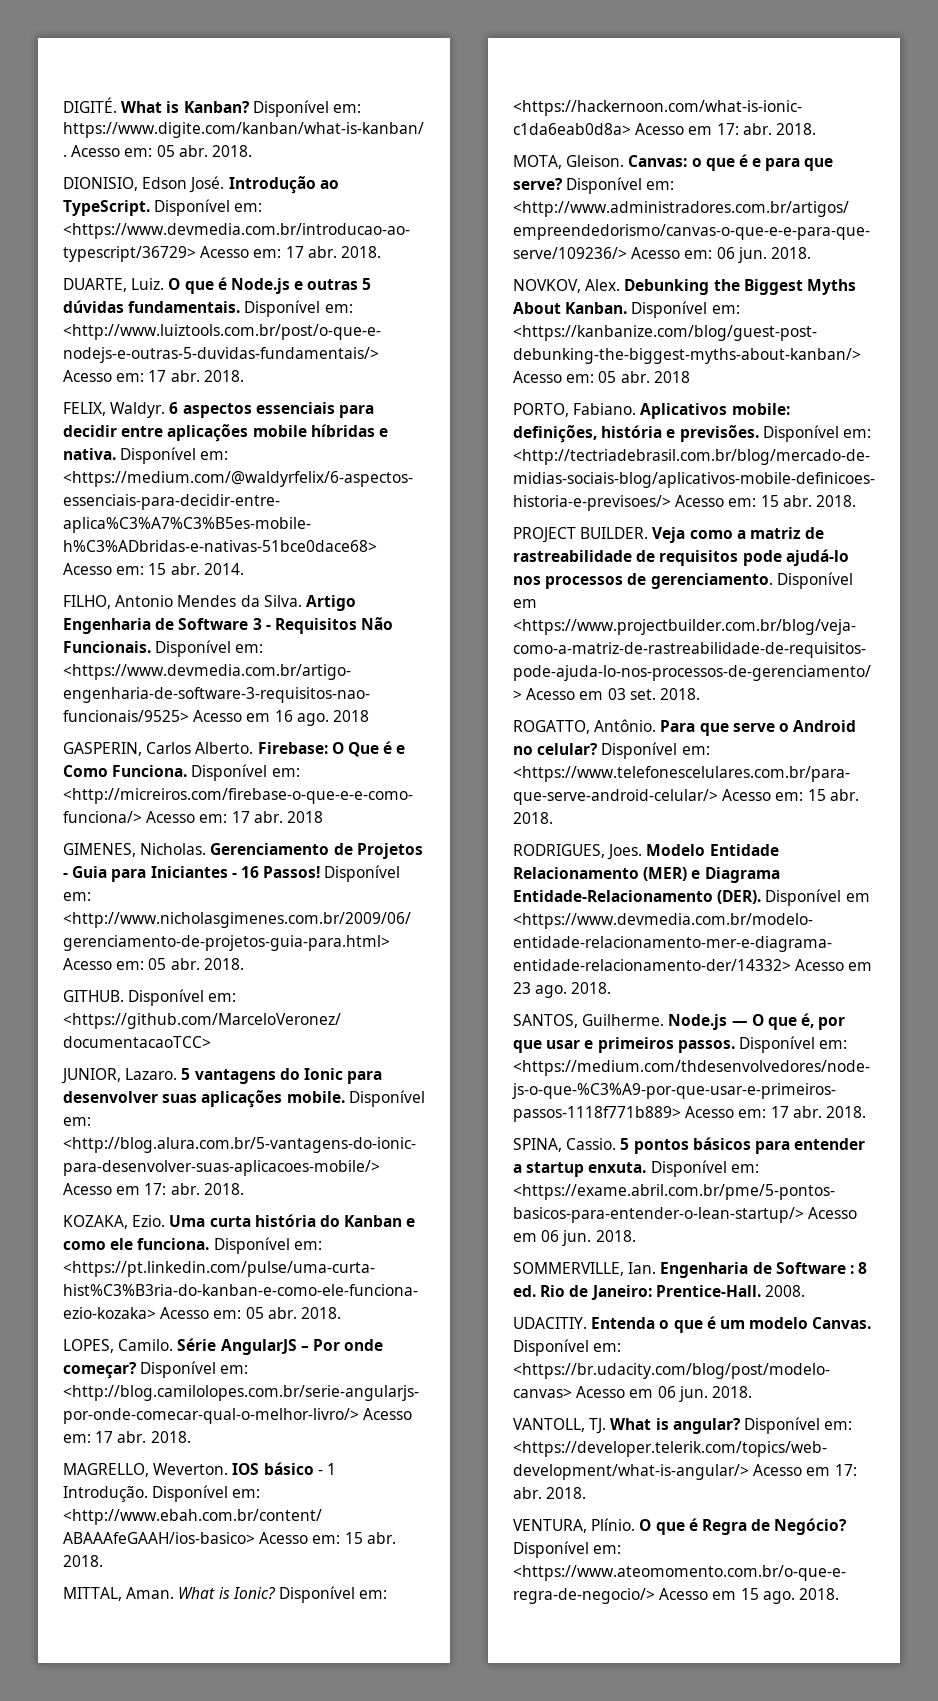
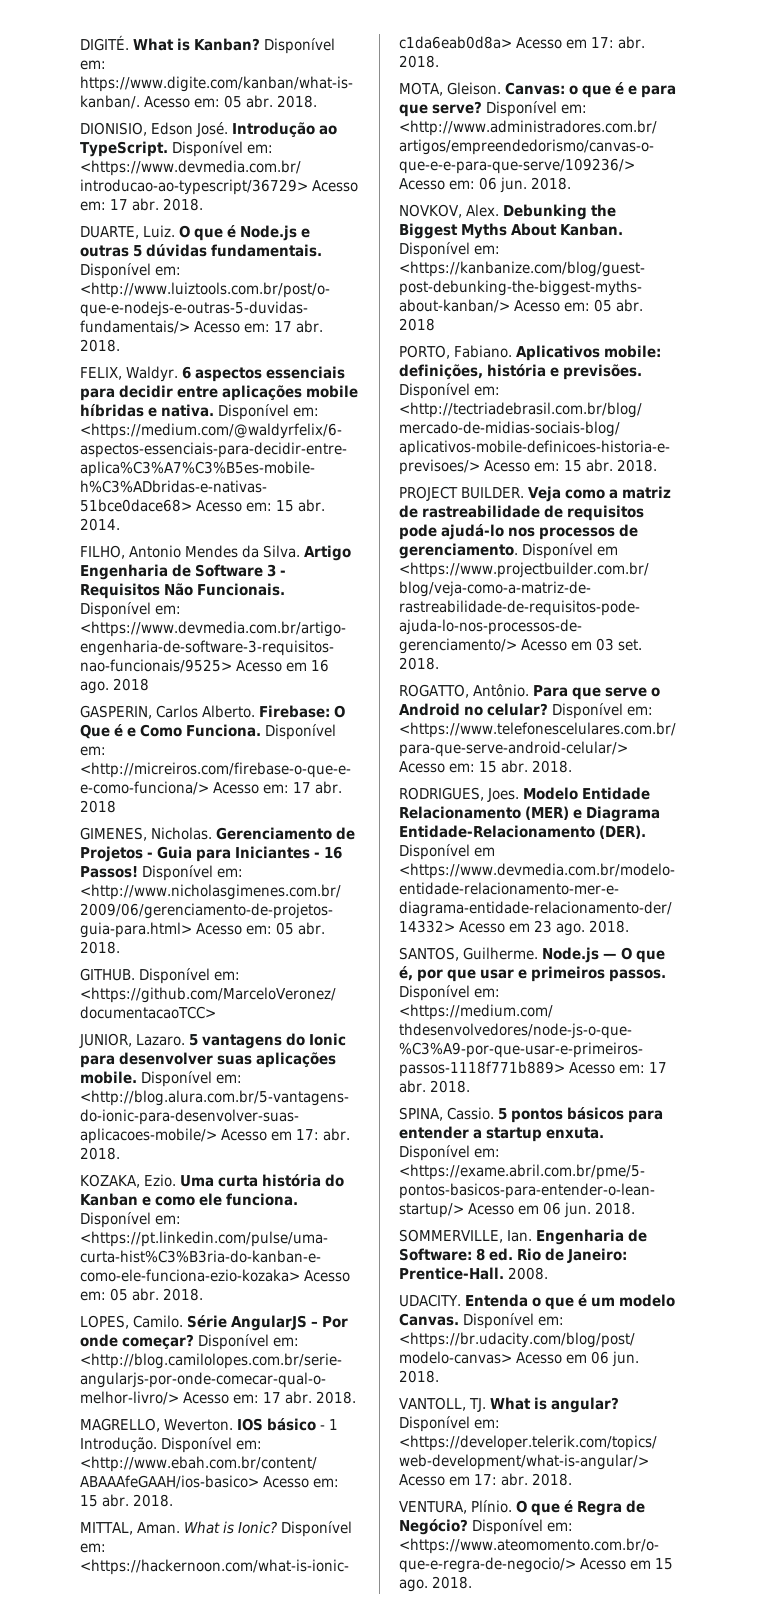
- SOMMERVILLE, Ian. Engenharia de Software : 8 ed. Rio de Janeiro: Prentice-Hall.
+ SOMMERVILLE, Ian. Engenharia de Software: 8 ed. Rio de Janeiro: Prentice-Hall.
- UDACITIY.
+ UDACITY.

